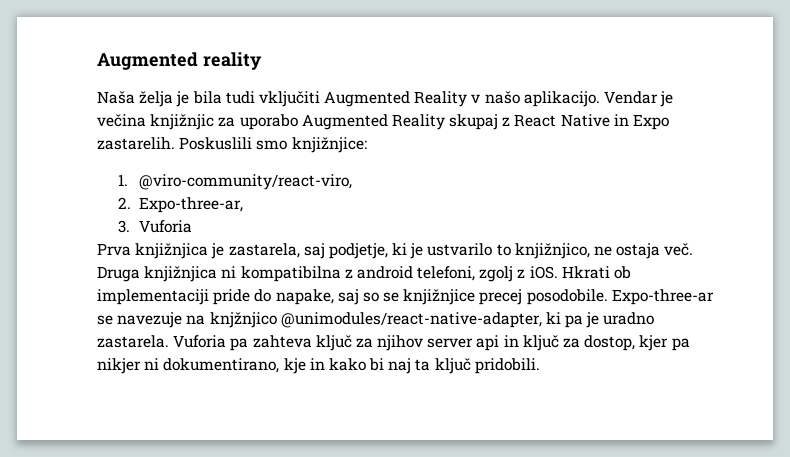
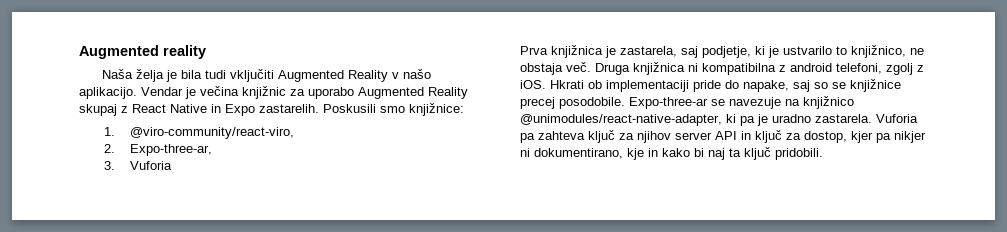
- Vendar je večina knjižnjic za uporabo Augmented Reality skupaj z React Native in Expo zastarelih.
+ Vendar je večina knjižnic za uporabo Augmented Reality skupaj z React Native in Expo zastarelih.
- Poskuslili smo knjižnjice:
+ Poskusili smo knjižnice:
- Prva knjižnjica je zastarela, saj podjetje, ki je ustvarilo to knjižnjico, ne ostaja več.
+ Prva knjižnica je zastarela, saj podjetje, ki je ustvarilo to knjižnico, ne obstaja več.
- Druga knjižnjica ni kompatibilna z android telefoni, zgolj z iOS.
+ Druga knjižnica ni kompatibilna z android telefoni, zgolj z iOS.
- Hkrati ob implementaciji pride do napake, saj so se knjižnjice precej posodobile.
+ Hkrati ob implementaciji pride do napake, saj so se knjižnice precej posodobile.
- Expo-three-ar se navezuje na knjžnjico @unimodules/react-native-adapter, ki pa je uradno zastarela.
+ Expo-three-ar se navezuje na knjižnico @unimodules/react-native-adapter, ki pa je uradno zastarela.
- Vuforia pa zahteva ključ za njihov server api in ključ za dostop, kjer pa nikjer ni dokumentirano, kje in kako bi naj ta ključ pridobili.
+ Vuforia pa zahteva ključ za njihov server API in ključ za dostop, kjer pa nikjer ni dokumentirano, kje in kako bi naj ta ključ pridobili.

